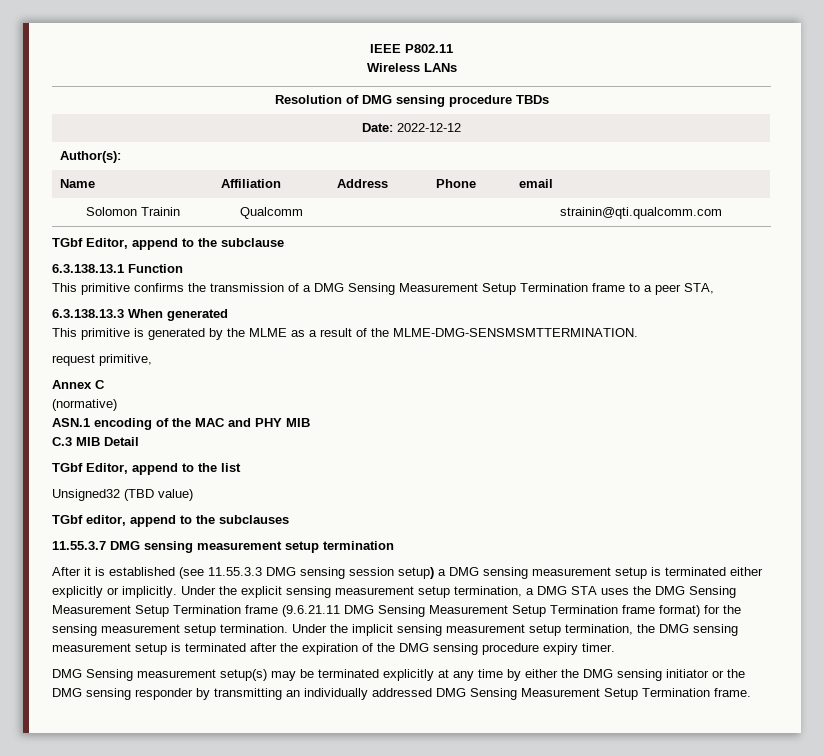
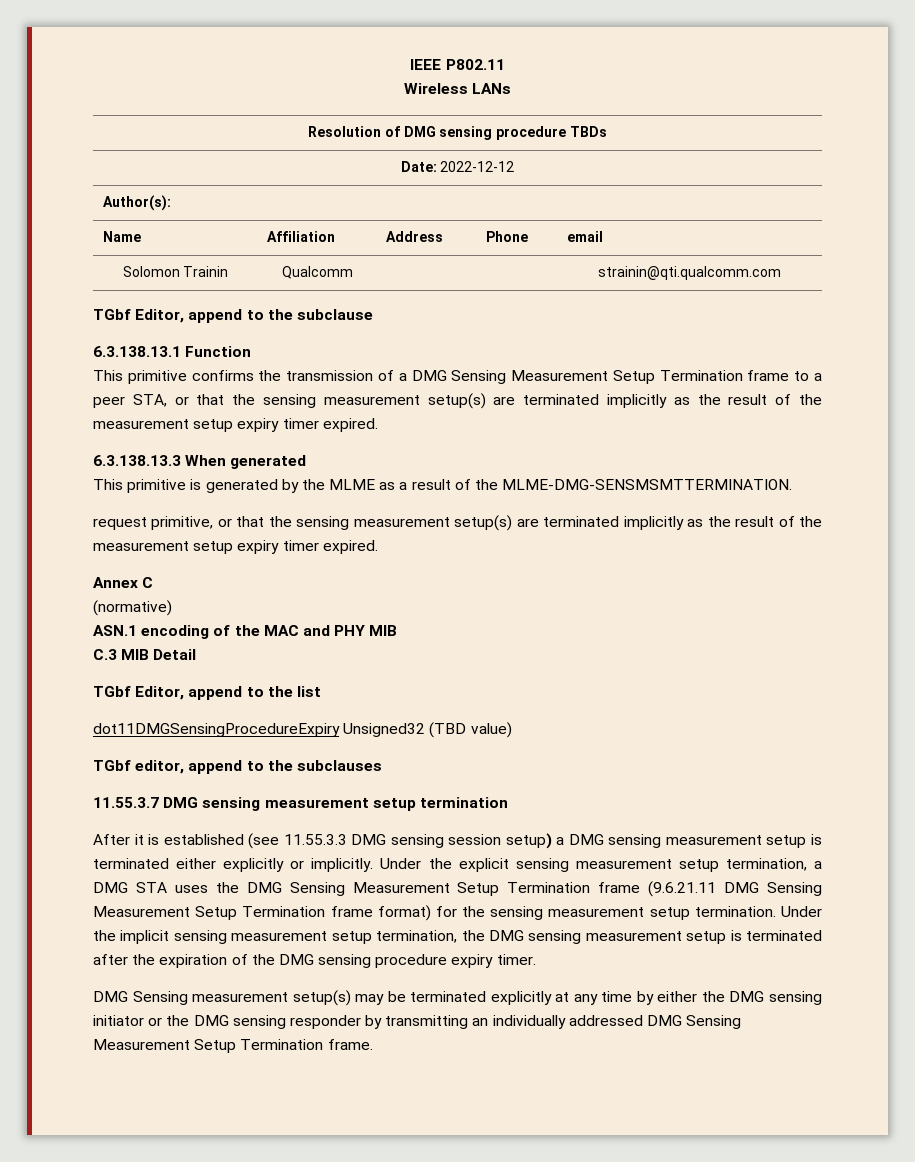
- This primitive confirms the transmission of a DMG Sensing Measurement Setup Termination frame to a peer STA,
+ This primitive confirms the transmission of a DMG Sensing Measurement Setup Termination frame to a peer STA, or that the sensing measurement setup(s) are terminated implicitly as the result of the measurement setup expiry timer expired.
- request primitive,
+ request primitive, or that the sensing measurement setup(s) are terminated implicitly as the result of the measurement setup expiry timer expired.
- Unsigned32 (TBD value)
+ dot11DMGSensingProcedureExpiry Unsigned32 (TBD value)

